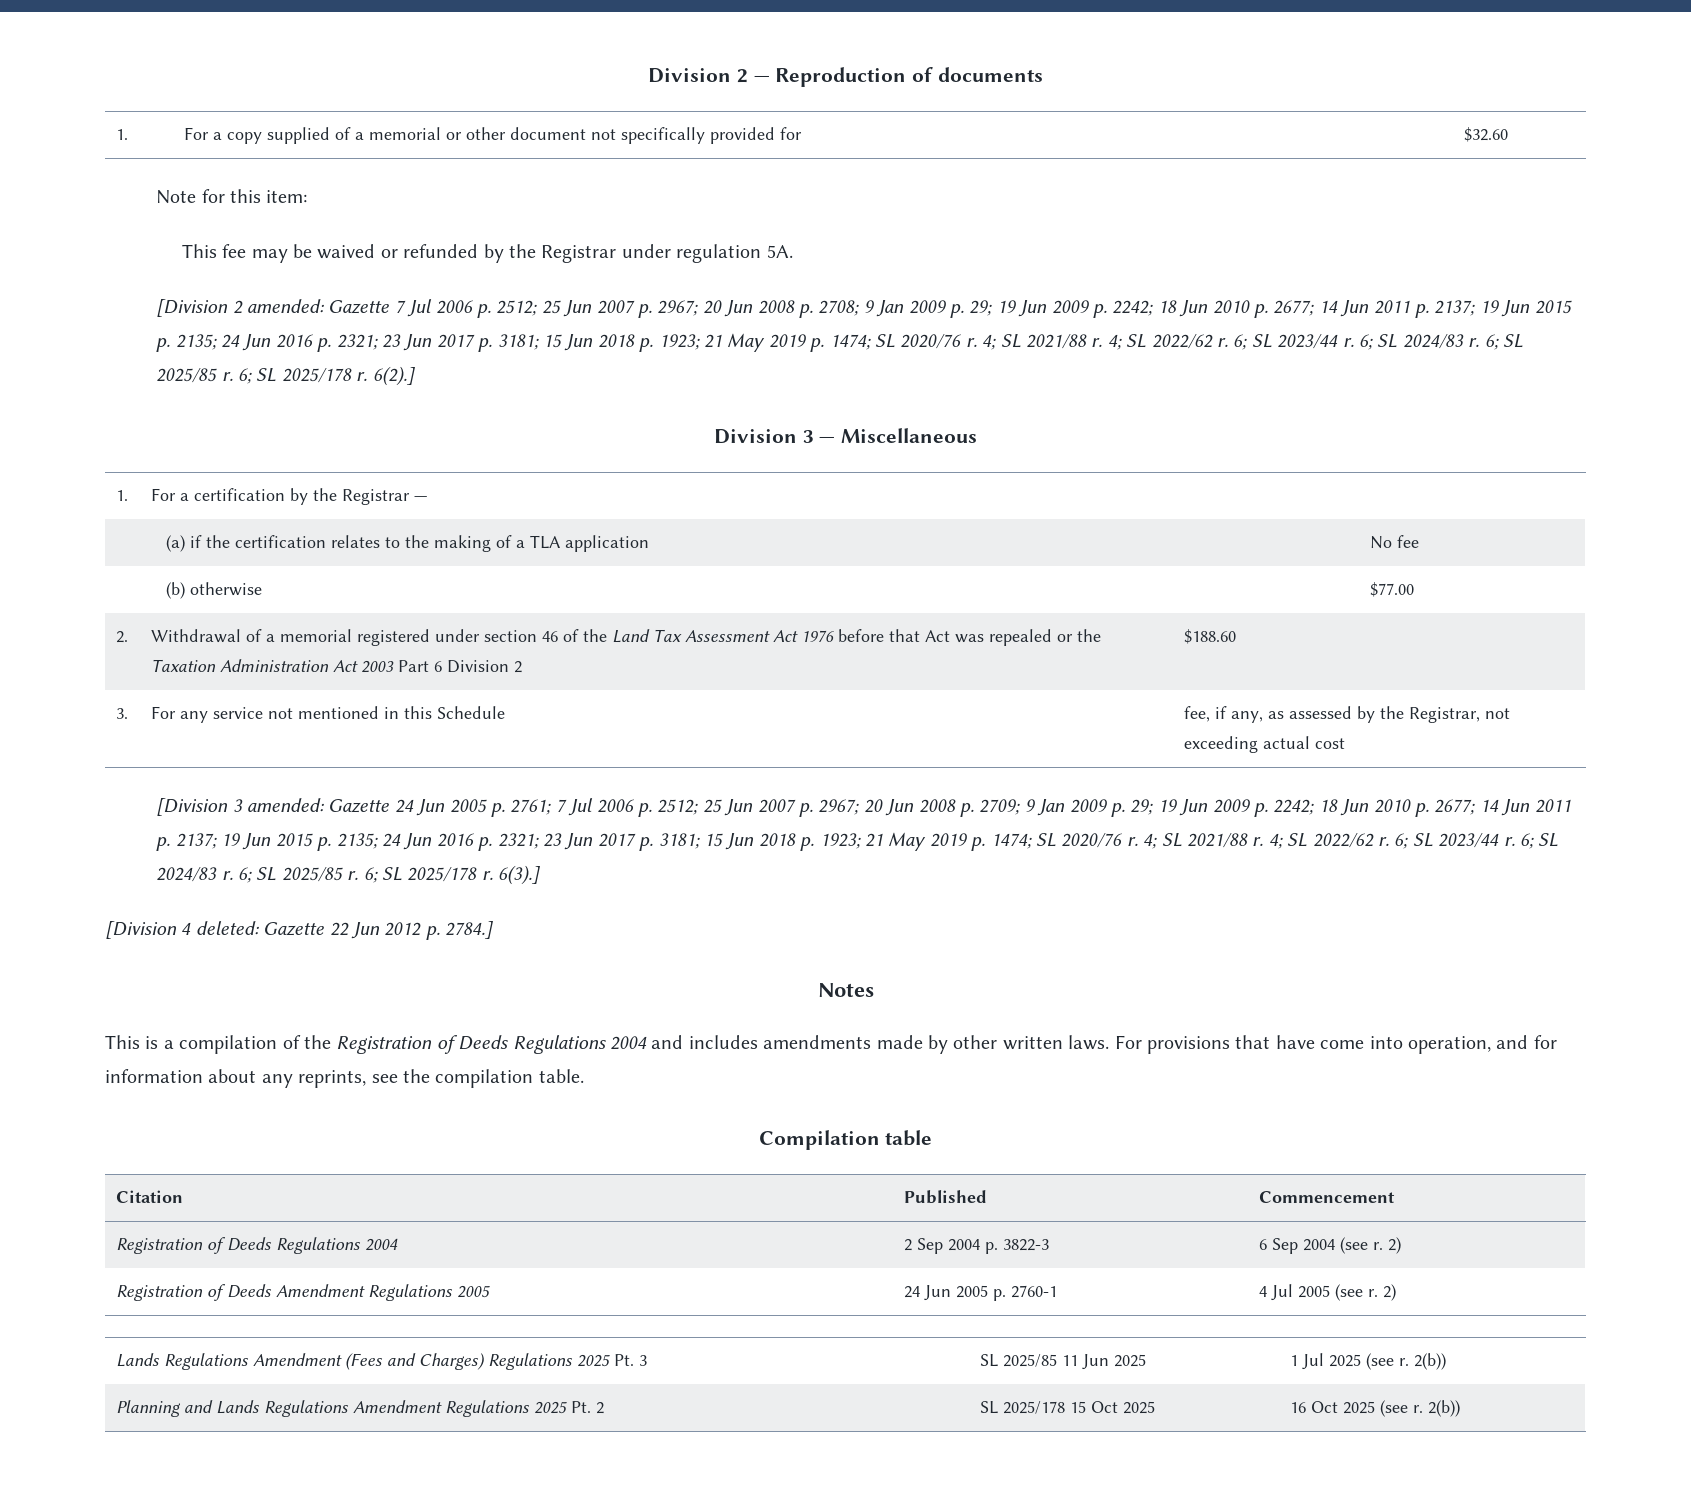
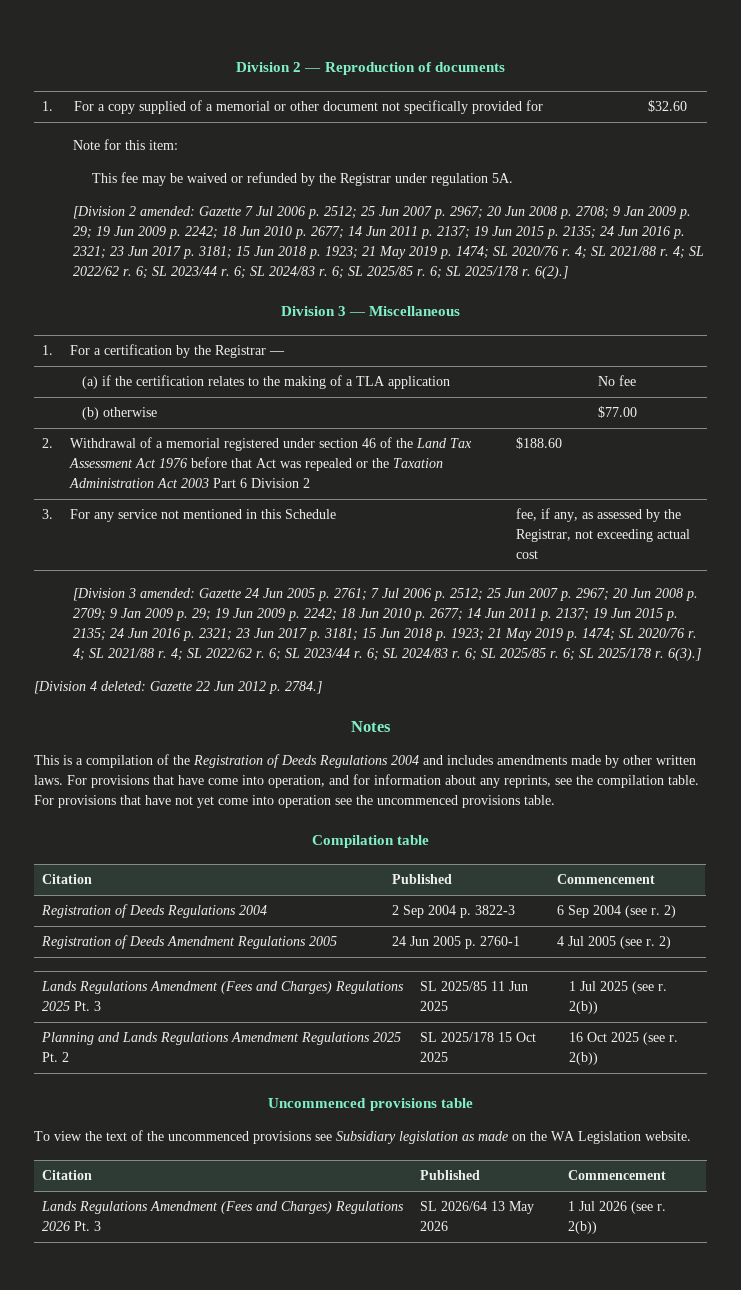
+ For provisions that have not yet come into operation see the uncommenced provisions table.
+ Uncommenced provisions table
+ To view the text of the uncommenced provisions see Subsidiary legislation as made on the WA Legislation website.
+ Citation | Published | Commencement
+ Lands Regulations Amendment (Fees and Charges) Regulations 2026 Pt. 3 | SL 2026/64 13 May 2026 | 1 Jul 2026 (see r. 2(b))

